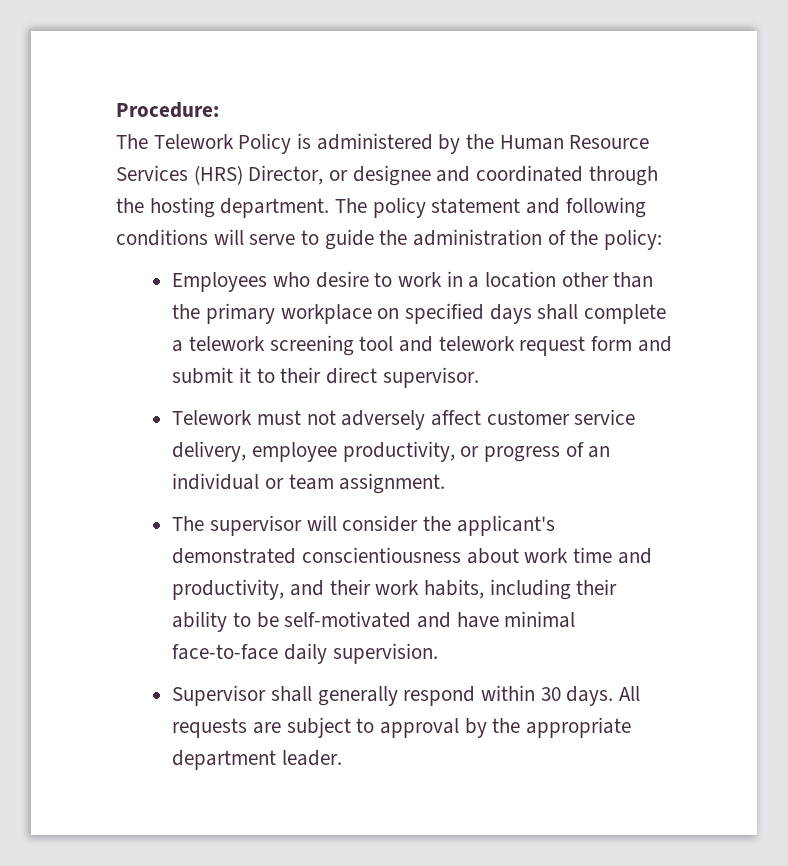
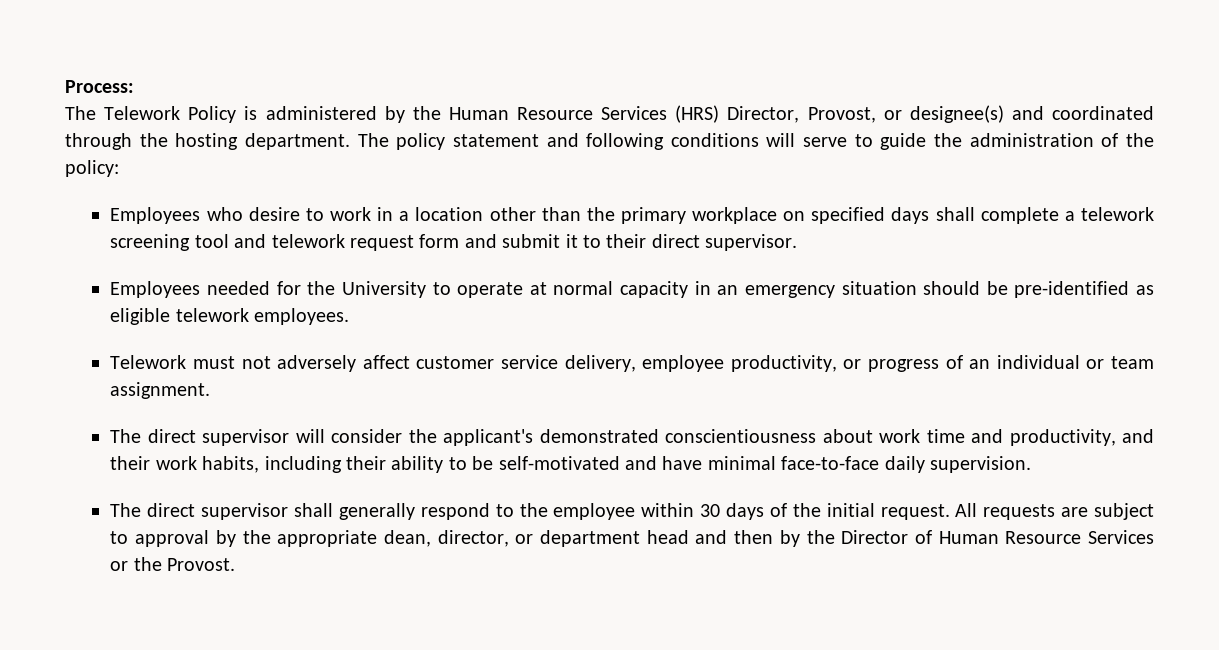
- Procedure:
+ Process:
- The Telework Policy is administered by the Human Resource Services (HRS) Director, or designee and coordinated through the hosting department.
+ The Telework Policy is administered by the Human Resource Services (HRS) Director, Provost, or designee(s) and coordinated through the hosting department.
+ Employees needed for the University to operate at normal capacity in an emergency situation should be pre-identified as eligible telework employees.
- The supervisor will consider the applicant's demonstrated conscientiousness about work time and productivity, and their work habits, including their ability to be self-motivated and have minimal face-to-face daily supervision.
+ The direct supervisor will consider the applicant's demonstrated conscientiousness about work time and productivity, and their work habits, including their ability to be self-motivated and have minimal face-to-face daily supervision.
- Supervisor shall generally respond within 30 days.
+ The direct supervisor shall generally respond to the employee within 30 days of the initial request.
- All requests are subject to approval by the appropriate department leader.
+ All requests are subject to approval by the appropriate dean, director, or department head and then by the Director of Human Resource Services or the Provost.

